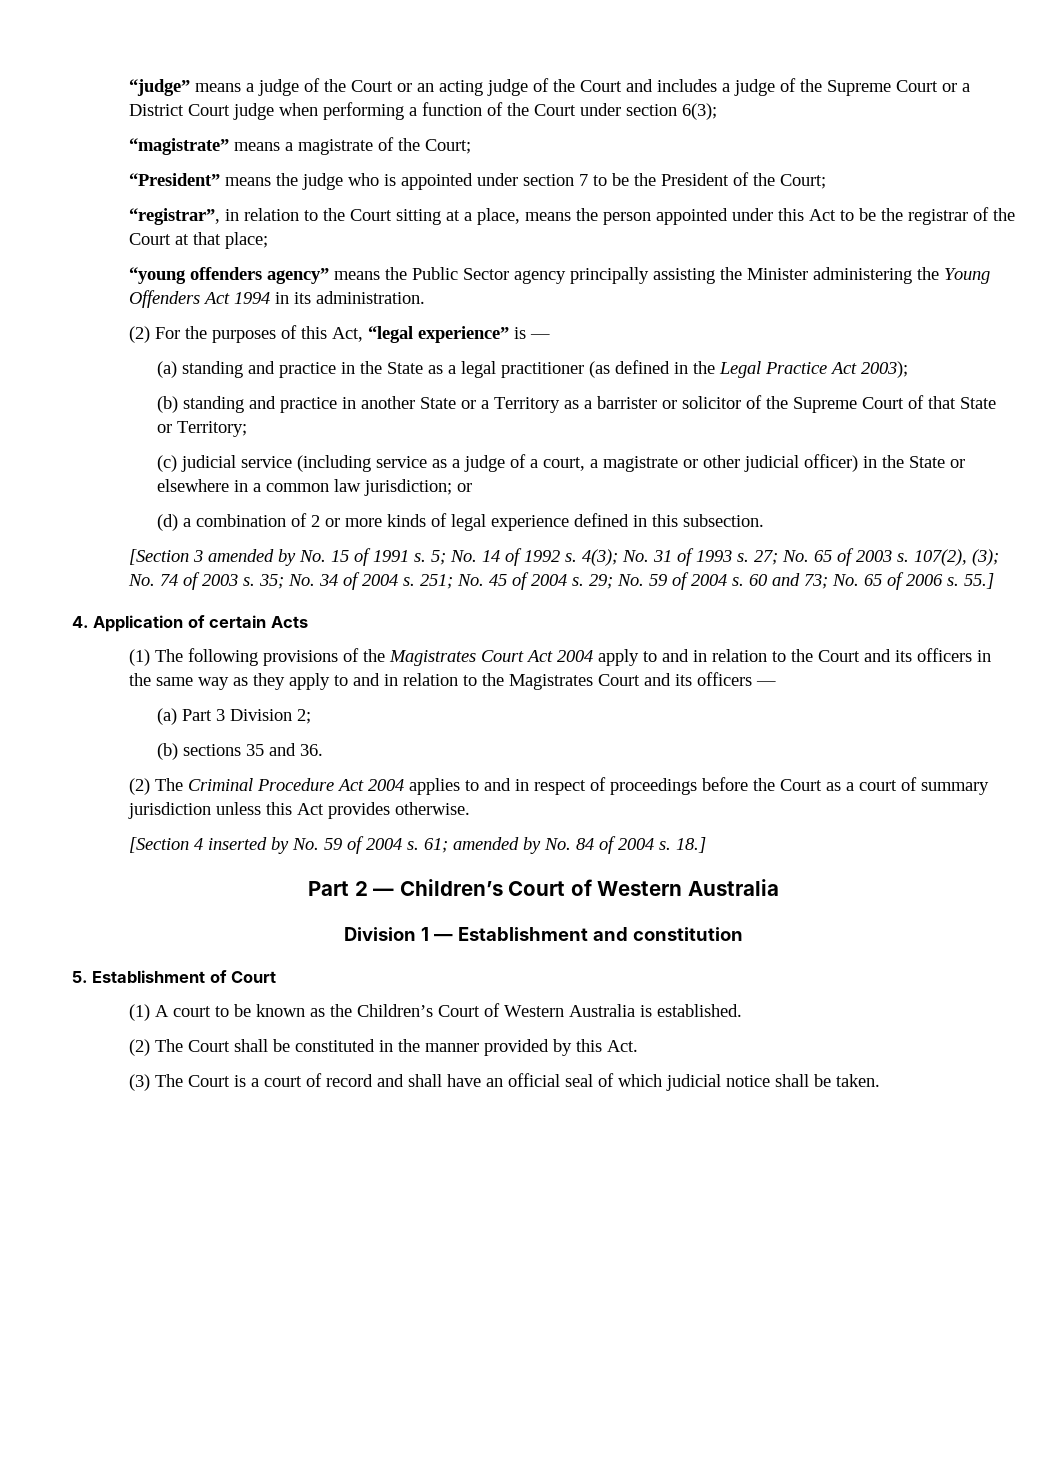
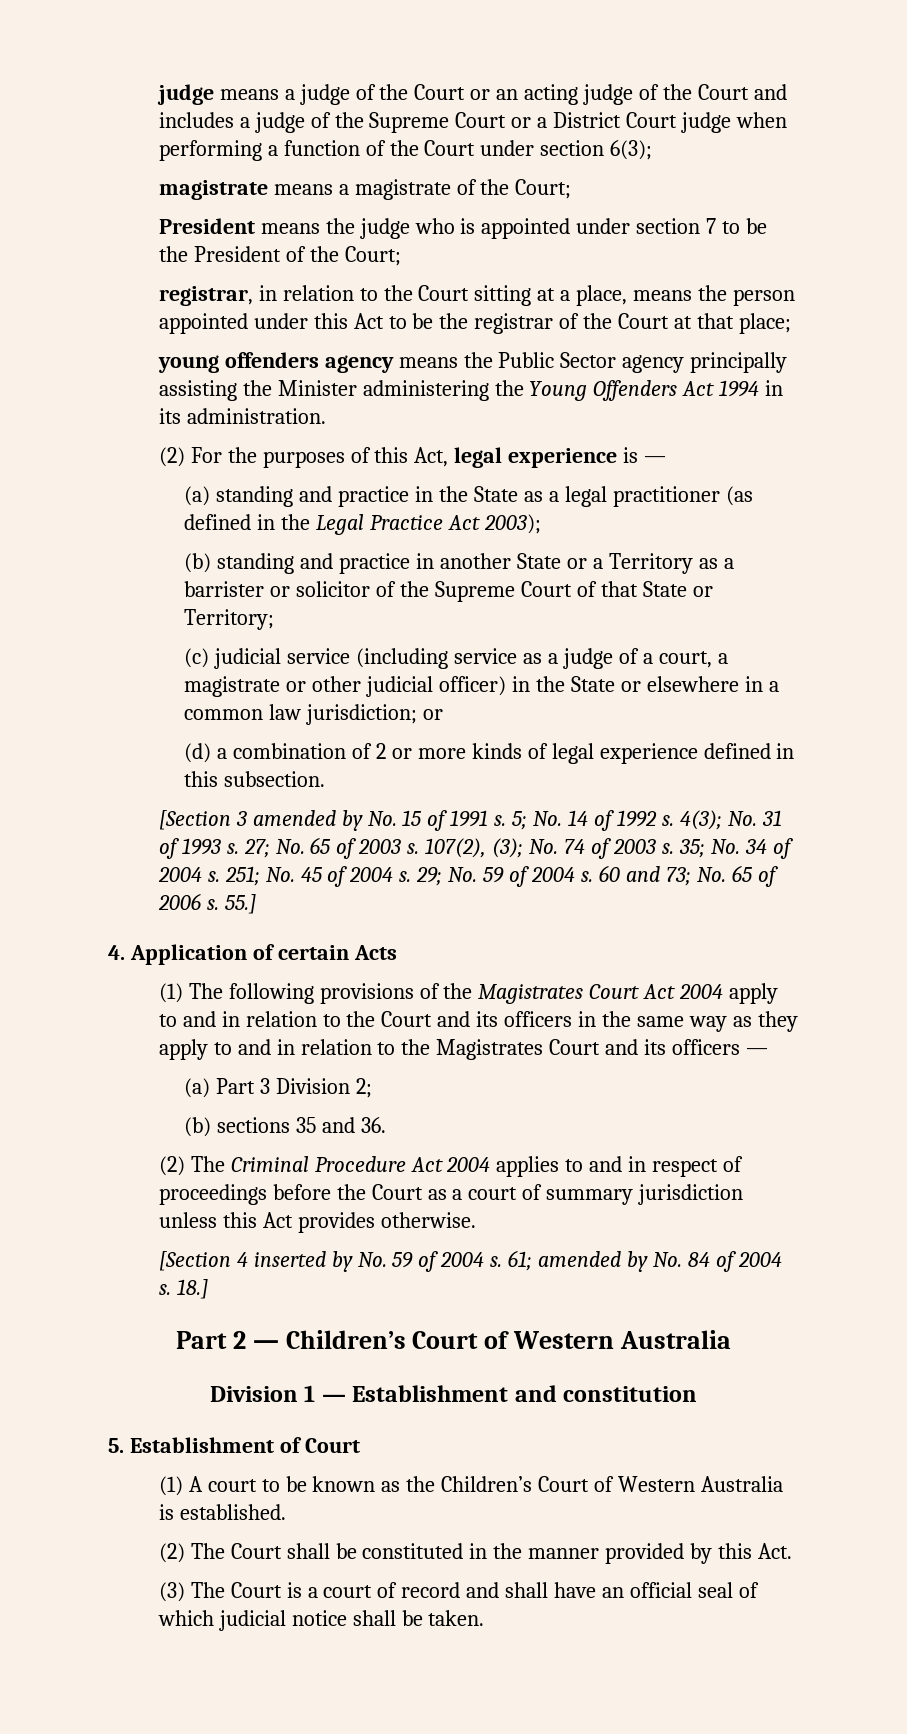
- “judge” means a judge of the Court or an acting judge of the Court and includes a judge of the Supreme Court or a District Court judge when performing a function of the Court under section 6(3);
+ judge means a judge of the Court or an acting judge of the Court and includes a judge of the Supreme Court or a District Court judge when performing a function of the Court under section 6(3);
- “magistrate” means a magistrate of the Court;
+ magistrate means a magistrate of the Court;
- “President” means the judge who is appointed under section 7 to be the President of the Court;
+ President means the judge who is appointed under section 7 to be the President of the Court;
- “registrar”, in relation to the Court sitting at a place, means the person appointed under this Act to be the registrar of the Court at that place;
+ registrar, in relation to the Court sitting at a place, means the person appointed under this Act to be the registrar of the Court at that place;
- “young offenders agency” means the Public Sector agency principally assisting the Minister administering the Young Offenders Act 1994 in its administration.
+ young offenders agency means the Public Sector agency principally assisting the Minister administering the Young Offenders Act 1994 in its administration.
- (2) For the purposes of this Act, “legal experience” is —
+ (2) For the purposes of this Act, legal experience is —

